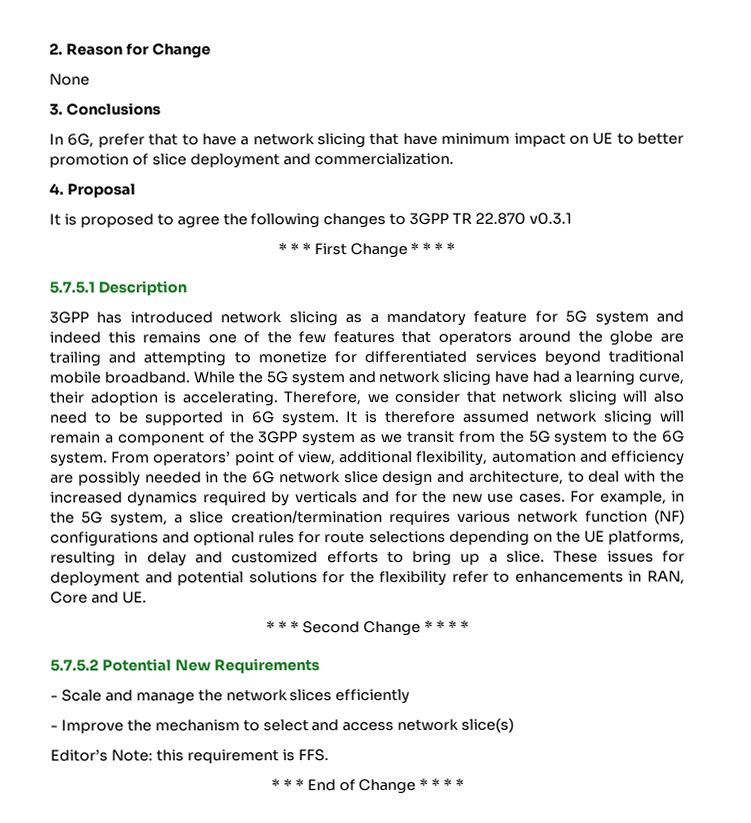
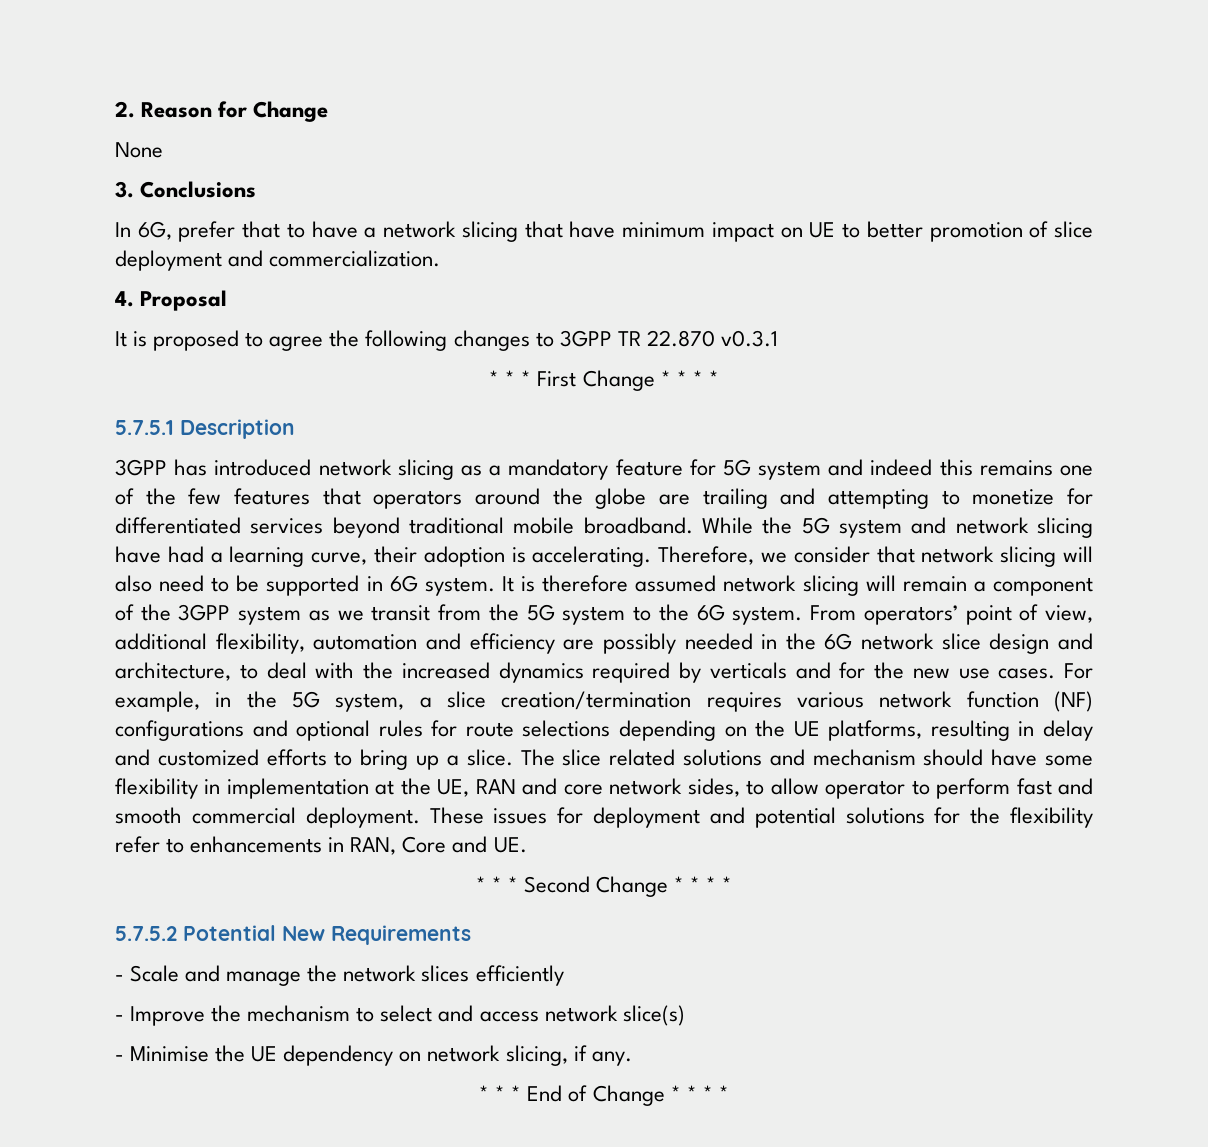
+ The slice related solutions and mechanism should have some flexibility in implementation at the UE, RAN and core network sides, to allow operator to perform fast and smooth commercial deployment.
- Editor’s Note: this requirement is FFS.
+ - Minimise the UE dependency on network slicing, if any.

